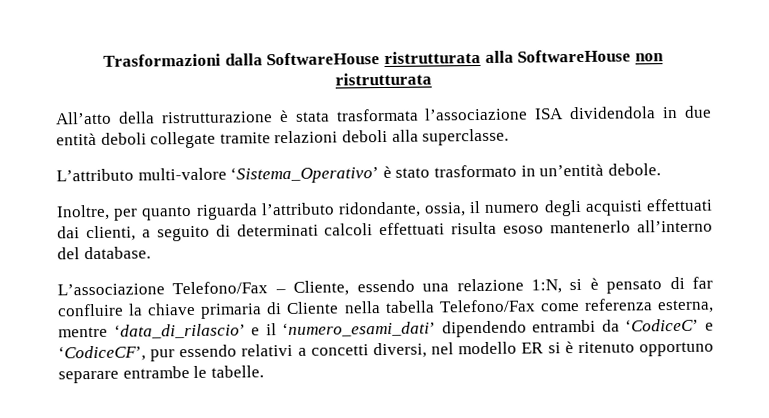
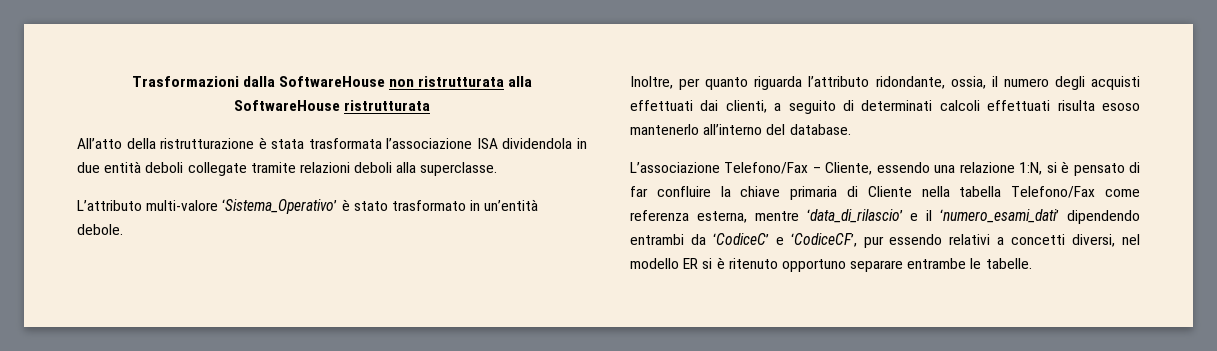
- Trasformazioni dalla SoftwareHouse ristrutturata alla SoftwareHouse non ristrutturata
+ Trasformazioni dalla SoftwareHouse non ristrutturata alla SoftwareHouse ristrutturata

